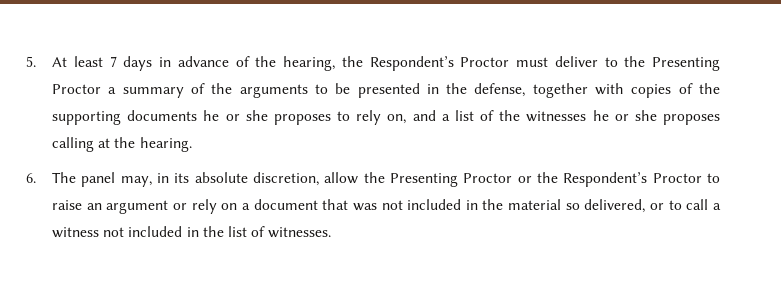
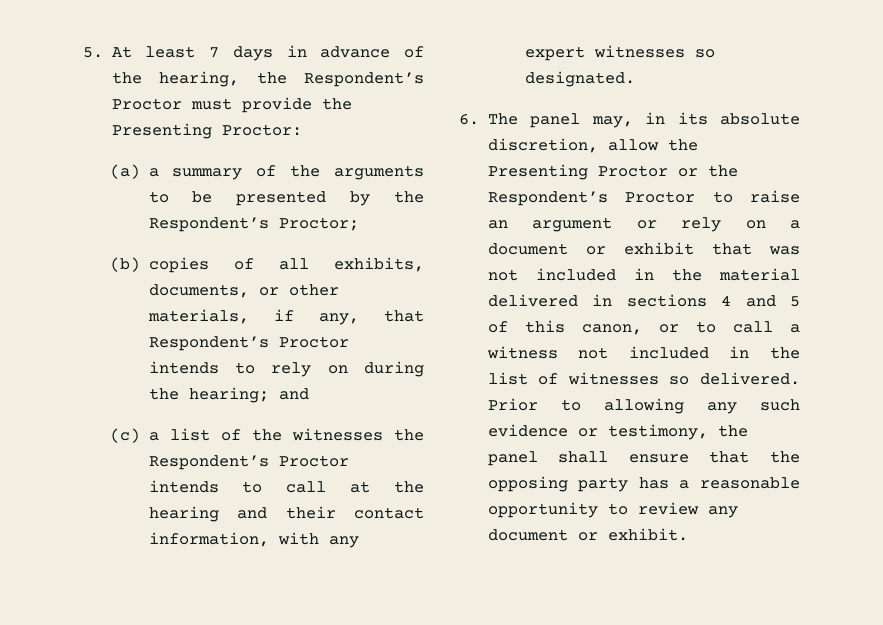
- 5. At least 7 days in advance of the hearing, the Respondent’s Proctor must deliver to the Presenting Proctor a summary of the arguments to be presented in the defense, together with copies of the supporting documents he or she proposes to rely on, and a list of the witnesses he or she proposes calling at the hearing.
+ 5. At least 7 days in advance of the hearing, the Respondent’s Proctor must provide the Presenting Proctor:
+ (a) a summary of the arguments to be presented by the Respondent’s Proctor;
+ (b) copies of all exhibits, documents, or other materials, if any, that Respondent’s Proctor intends to rely on during the hearing; and
+ (c) a list of the witnesses the Respondent’s Proctor intends to call at the hearing and their contact information, with any expert witnesses so designated.
- 6. The panel may, in its absolute discretion, allow the Presenting Proctor or the Respondent’s Proctor to raise an argument or rely on a document that was not included in the material so delivered, or to call a witness not included in the list of witnesses.
+ 6. The panel may, in its absolute discretion, allow the Presenting Proctor or the Respondent’s Proctor to raise an argument or rely on a document or exhibit that was not included in the material delivered in sections 4 and 5 of this canon, or to call a witness not included in the list of witnesses so delivered. Prior to allowing any such evidence or testimony, the panel shall ensure that the opposing party has a reasonable opportunity to review any document or exhibit.

